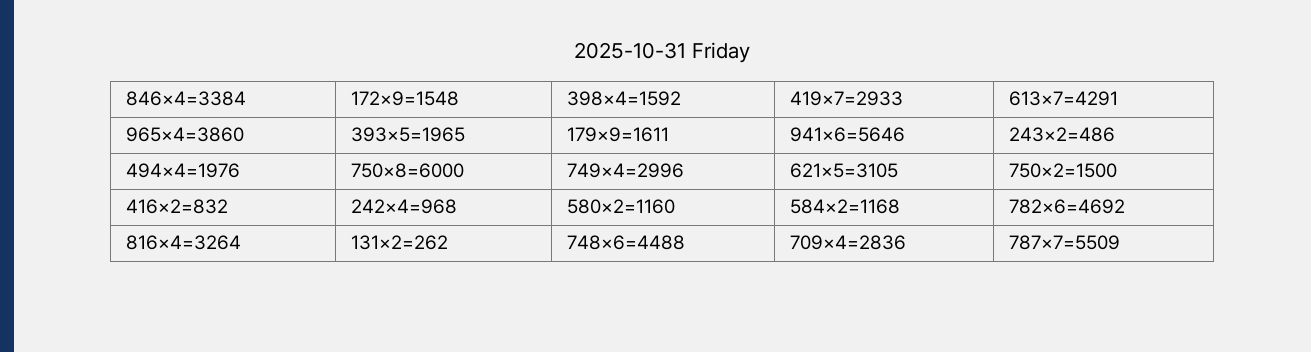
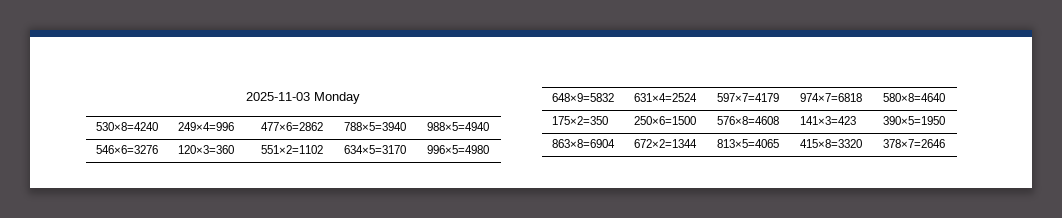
- 2025-10-31 Friday
- 846×4=3384 | 172×9=1548 | 398×4=1592 | 419×7=2933 | 613×7=4291
- 965×4=3860 | 393×5=1965 | 179×9=1611 | 941×6=5646 | 243×2=486
- 494×4=1976 | 750×8=6000 | 749×4=2996 | 621×5=3105 | 750×2=1500
- 416×2=832 | 242×4=968 | 580×2=1160 | 584×2=1168 | 782×6=4692
- 816×4=3264 | 131×2=262 | 748×6=4488 | 709×4=2836 | 787×7=5509
+ 2025-11-03 Monday
+ 530×8=4240 | 249×4=996 | 477×6=2862 | 788×5=3940 | 988×5=4940
+ 546×6=3276 | 120×3=360 | 551×2=1102 | 634×5=3170 | 996×5=4980
+ 648×9=5832 | 631×4=2524 | 597×7=4179 | 974×7=6818 | 580×8=4640
+ 175×2=350 | 250×6=1500 | 576×8=4608 | 141×3=423 | 390×5=1950
+ 863×8=6904 | 672×2=1344 | 813×5=4065 | 415×8=3320 | 378×7=2646

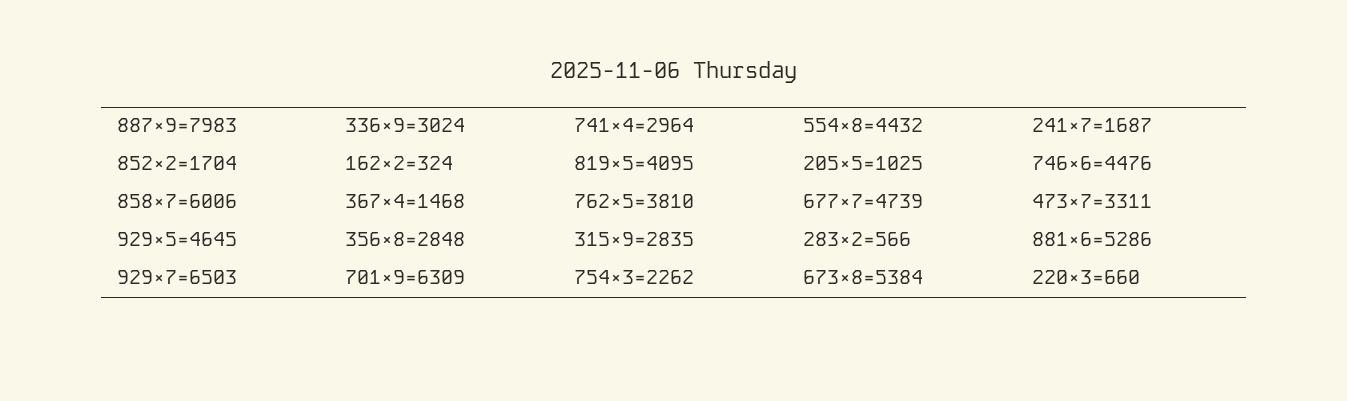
- 2025-11-03 Monday
- 530×8=4240 | 249×4=996 | 477×6=2862 | 788×5=3940 | 988×5=4940
- 546×6=3276 | 120×3=360 | 551×2=1102 | 634×5=3170 | 996×5=4980
- 648×9=5832 | 631×4=2524 | 597×7=4179 | 974×7=6818 | 580×8=4640
- 175×2=350 | 250×6=1500 | 576×8=4608 | 141×3=423 | 390×5=1950
- 863×8=6904 | 672×2=1344 | 813×5=4065 | 415×8=3320 | 378×7=2646
+ 2025-11-06 Thursday
+ 887×9=7983 | 336×9=3024 | 741×4=2964 | 554×8=4432 | 241×7=1687
+ 852×2=1704 | 162×2=324 | 819×5=4095 | 205×5=1025 | 746×6=4476
+ 858×7=6006 | 367×4=1468 | 762×5=3810 | 677×7=4739 | 473×7=3311
+ 929×5=4645 | 356×8=2848 | 315×9=2835 | 283×2=566 | 881×6=5286
+ 929×7=6503 | 701×9=6309 | 754×3=2262 | 673×8=5384 | 220×3=660

